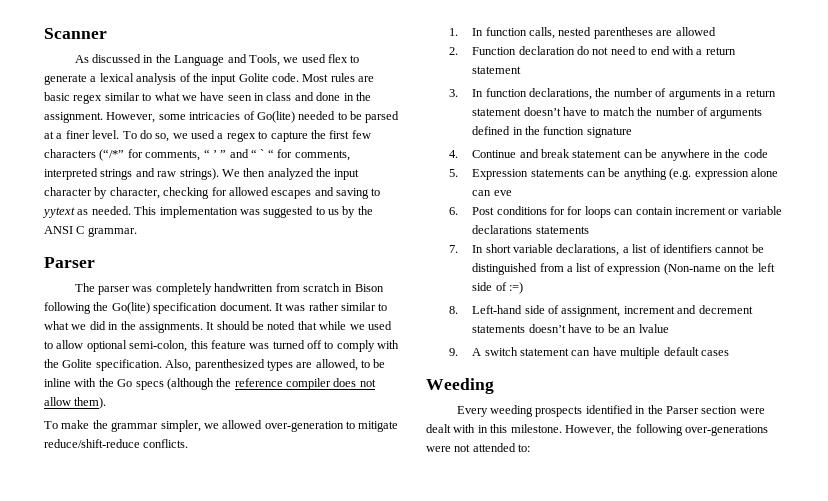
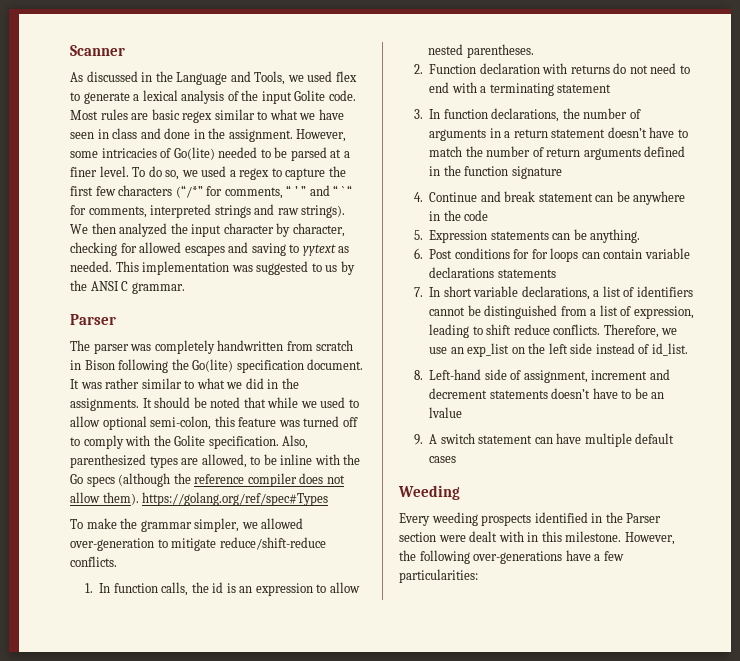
- Also, parenthesized types are allowed, to be inline with the Go specs (although the reference compiler does not allow them).
+ Also, parenthesized types are allowed, to be inline with the Go specs (although the reference compiler does not allow them). https://golang.org/ref/spec#Types
- 1. In function calls, nested parentheses are allowed
+ 1. In function calls, the id is an expression to allow nested parentheses.
- 2. Function declaration do not need to end with a return statement
+ 2. Function declaration with returns do not need to end with a terminating statement
- 3. In function declarations, the number of arguments in a return statement doesn’t have to match the number of arguments defined in the function signature
+ 3. In function declarations, the number of arguments in a return statement doesn’t have to match the number of return arguments defined in the function signature
- 5. Expression statements can be anything (e.g. expression alone can eve
+ 5. Expression statements can be anything.
- 6. Post conditions for for loops can contain increment or variable declarations statements
+ 6. Post conditions for for loops can contain variable declarations statements
- 7. In short variable declarations, a list of identifiers cannot be distinguished from a list of expression (Non-name on the left side of :=)
+ 7. In short variable declarations, a list of identifiers cannot be distinguished from a list of expression, leading to shift reduce conflicts. Therefore, we use an exp_list on the left side instead of id_list.
- However, the following over-generations were not attended to:
+ However, the following over-generations have a few particularities:

